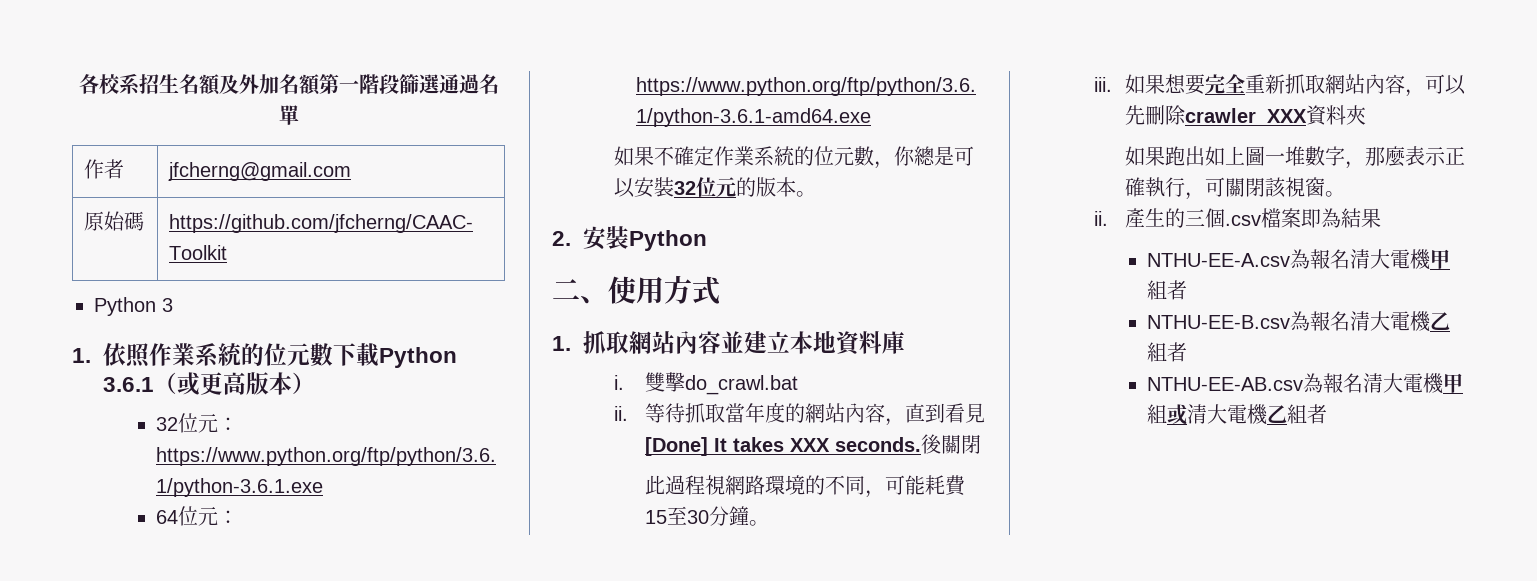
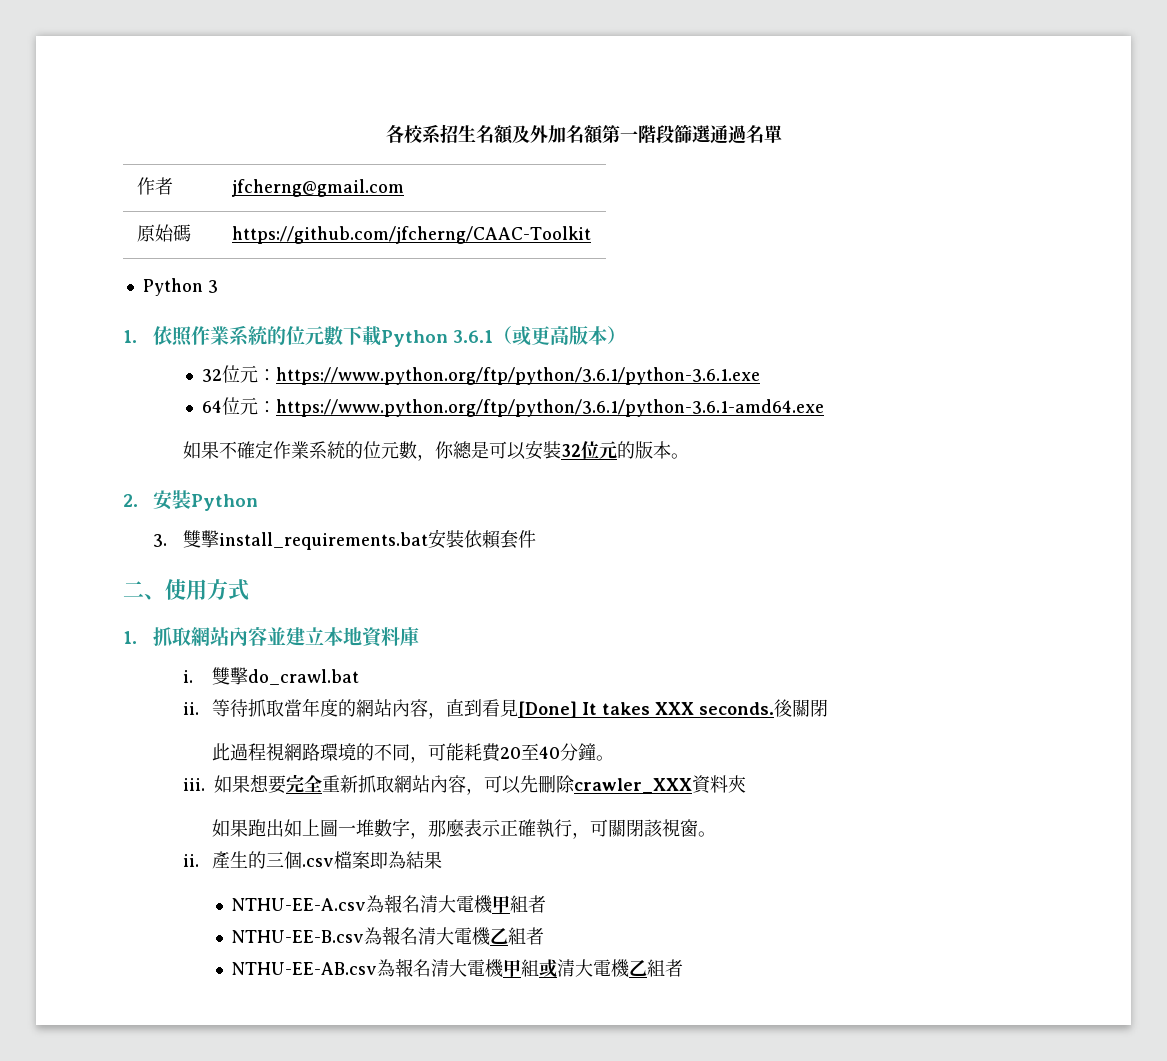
+ 3.雙擊install_requirements.bat安裝依賴套件
- 此過程視網路環境的不同，可能耗費15至30分鐘。
+ 此過程視網路環境的不同，可能耗費20至40分鐘。

